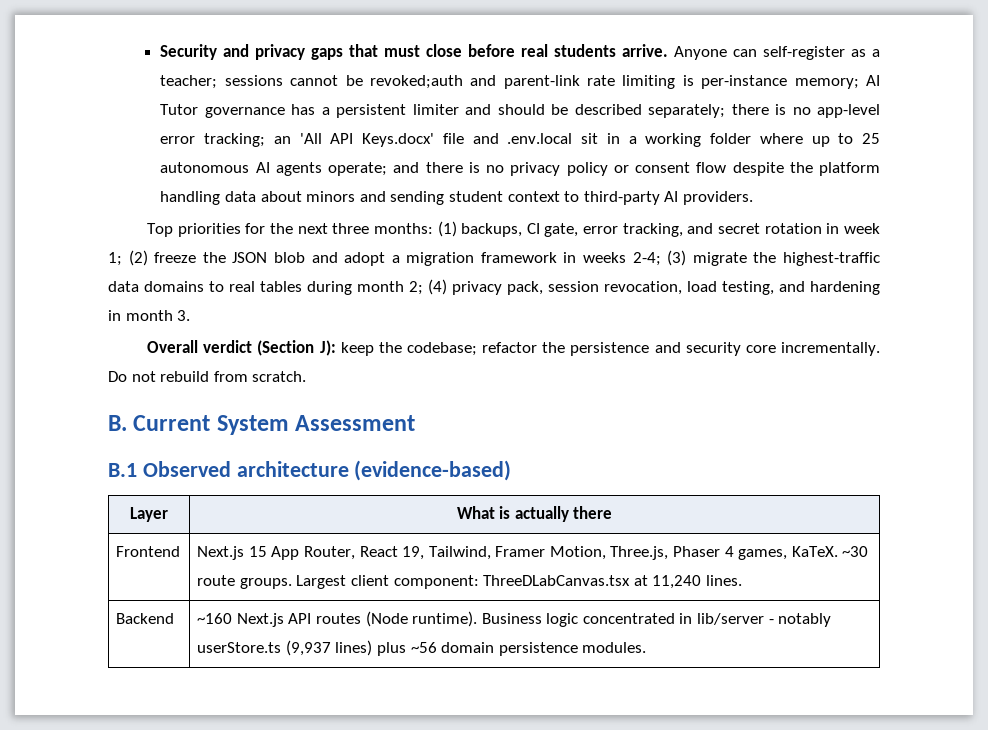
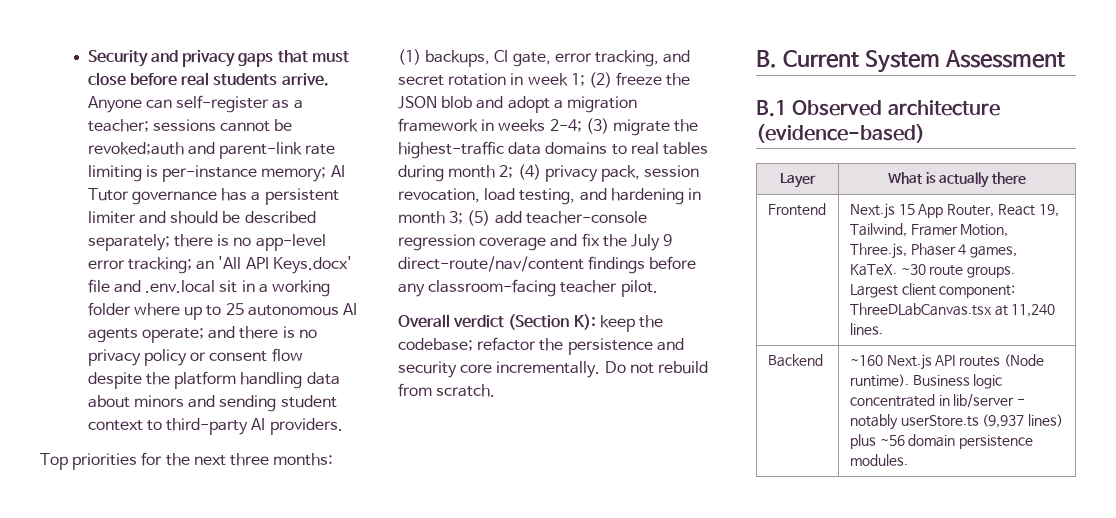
- Top priorities for the next three months: (1) backups, CI gate, error tracking, and secret rotation in week 1; (2) freeze the JSON blob and adopt a migration framework in weeks 2-4; (3) migrate the highest-traffic data domains to real tables during month 2; (4) privacy pack, session revocation, load testing, and hardening in month 3.
+ Top priorities for the next three months: (1) backups, CI gate, error tracking, and secret rotation in week 1; (2) freeze the JSON blob and adopt a migration framework in weeks 2-4; (3) migrate the highest-traffic data domains to real tables during month 2; (4) privacy pack, session revocation, load testing, and hardening in month 3; (5) add teacher-console regression coverage and fix the July 9 direct-route/nav/content findings before any classroom-facing teacher pilot.
- Overall verdict (Section J): keep the codebase; refactor the persistence and security core incrementally.
+ Overall verdict (Section K): keep the codebase; refactor the persistence and security core incrementally.

